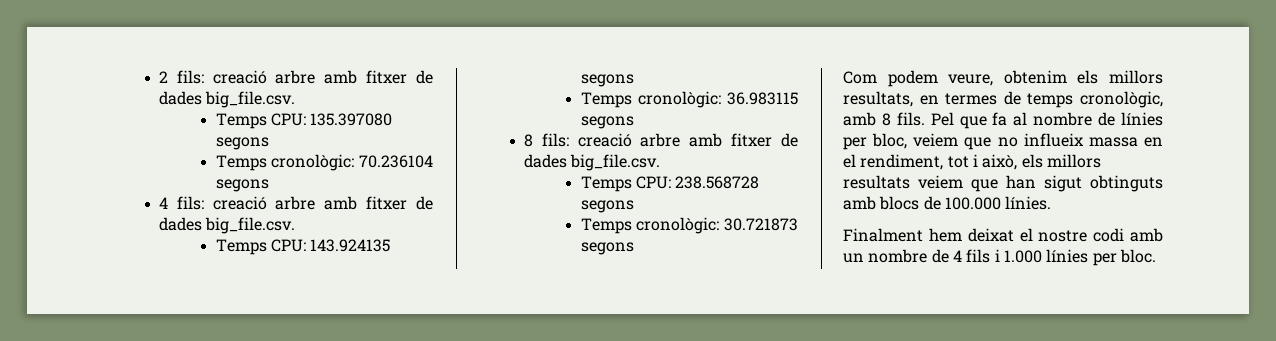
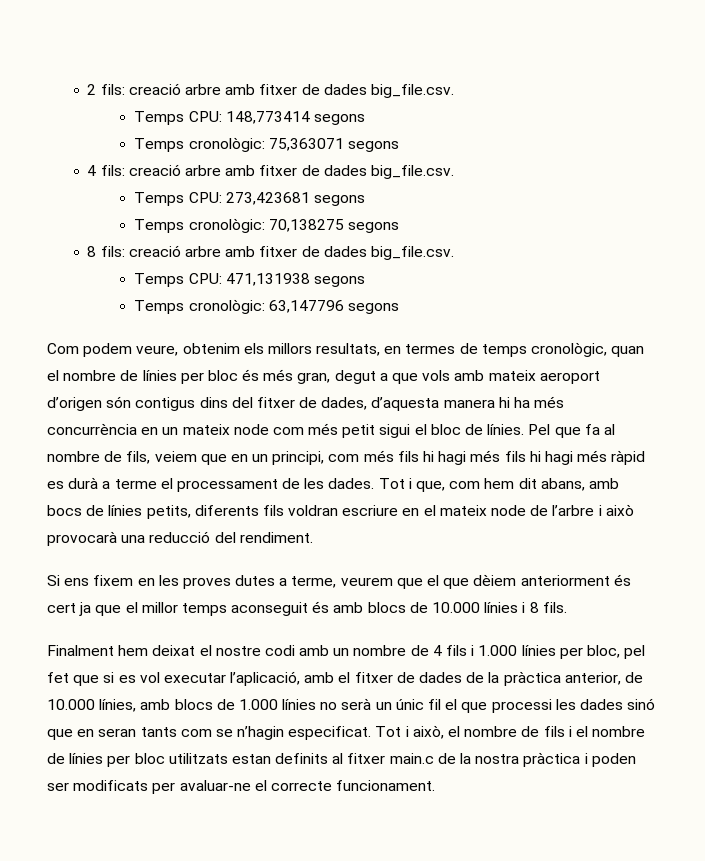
- Temps CPU: 135.397080 segons
- Temps cronològic: 70.236104 segons
+ Temps CPU: 148,773414 segons
+ Temps cronològic: 75,363071 segons
- Temps CPU: 143.924135 segons
- Temps cronològic: 36.983115 segons
+ Temps CPU: 273,423681 segons
+ Temps cronològic: 70,138275 segons
- Temps CPU: 238.568728 segons
- Temps cronològic: 30.721873 segons
+ Temps CPU: 471,131938 segons
+ Temps cronològic: 63,147796 segons
- Com podem veure, obtenim els millors resultats, en termes de temps cronològic, amb 8 fils.
+ Com podem veure, obtenim els millors resultats, en termes de temps cronològic, quan el nombre de línies per bloc és més gran, degut a que vols amb mateix aeroport d’origen són contigus dins del fitxer de dades, d’aquesta manera hi ha més concurrència en un mateix node com més petit sigui el bloc de línies.
- Pel que fa al nombre de línies per bloc, veiem que no influeix massa en el rendiment, tot i això, els millors resultats veiem que han sigut obtinguts amb blocs de 100.000 línies.
+ Pel que fa al nombre de fils, veiem que en un principi, com més fils hi hagi més fils hi hagi més ràpid es durà a terme el processament de les dades. Tot i que, com hem dit abans, amb bocs de línies petits, diferents fils voldran escriure en el mateix node de l’arbre i això provocarà una reducció del rendiment.
+ Si ens fixem en les proves dutes a terme, veurem que el que dèiem anteriorment és cert ja que el millor temps aconseguit és amb blocs de 10.000 línies i 8 fils.
- Finalment hem deixat el nostre codi amb un nombre de 4 fils i 1.000 línies per bloc.
+ Finalment hem deixat el nostre codi amb un nombre de 4 fils i 1.000 línies per bloc, pel fet que si es vol executar l’aplicació, amb el fitxer de dades de la pràctica anterior, de 10.000 línies, amb blocs de 1.000 línies no serà un únic fil el que processi les dades sinó que en seran tants com se n’hagin especificat. Tot i això, el nombre de fils i el nombre de línies per bloc utilitzats estan definits al fitxer main.c de la nostra pràctica i poden ser modificats per avaluar-ne el correcte funcionament.

